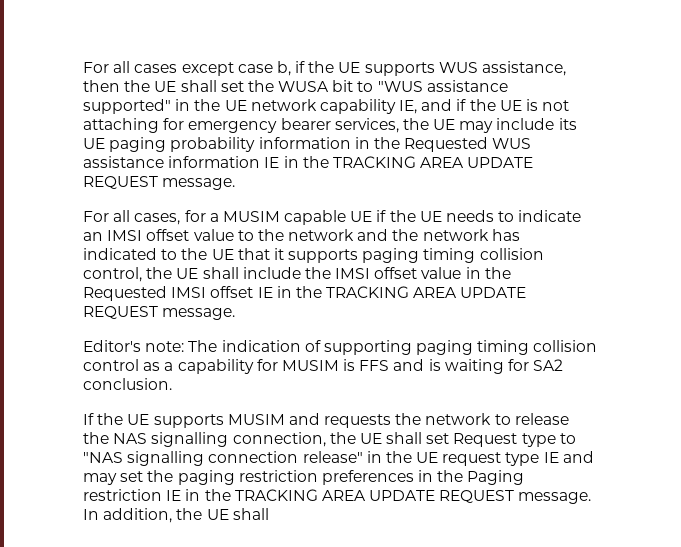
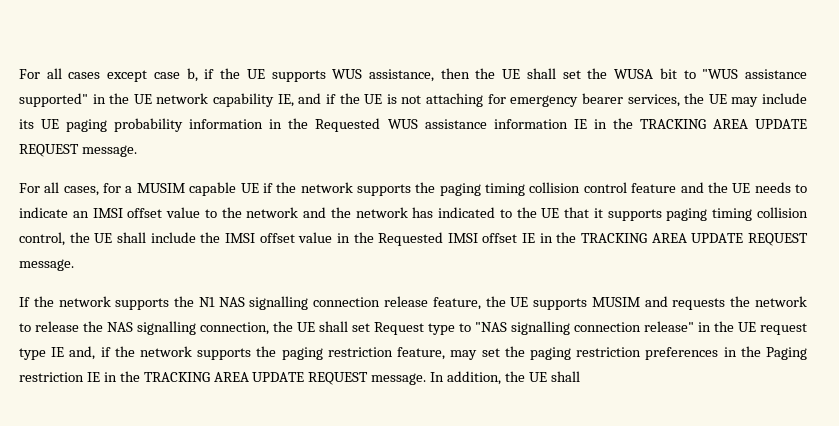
- For all cases, for a MUSIM capable UE if the UE needs to indicate an IMSI offset value to the network and the network has indicated to the UE that it supports paging timing collision control, the UE shall include the IMSI offset value in the Requested IMSI offset IE in the TRACKING AREA UPDATE REQUEST message.
+ For all cases, for a MUSIM capable UE if the network supports the paging timing collision control feature and the UE needs to indicate an IMSI offset value to the network and the network has indicated to the UE that it supports paging timing collision control, the UE shall include the IMSI offset value in the Requested IMSI offset IE in the TRACKING AREA UPDATE REQUEST message.
- Editor's note: The indication of supporting paging timing collision control as a capability for MUSIM is FFS and is waiting for SA2 conclusion.
- If the UE supports MUSIM and requests the network to release the NAS signalling connection, the UE shall set Request type to "NAS signalling connection release" in the UE request type IE and may set the paging restriction preferences in the Paging restriction IE in the TRACKING AREA UPDATE REQUEST message.
+ If the network supports the N1 NAS signalling connection release feature, the UE supports MUSIM and requests the network to release the NAS signalling connection, the UE shall set Request type to "NAS signalling connection release" in the UE request type IE and, if the network supports the paging restriction feature, may set the paging restriction preferences in the Paging restriction IE in the TRACKING AREA UPDATE REQUEST message.

